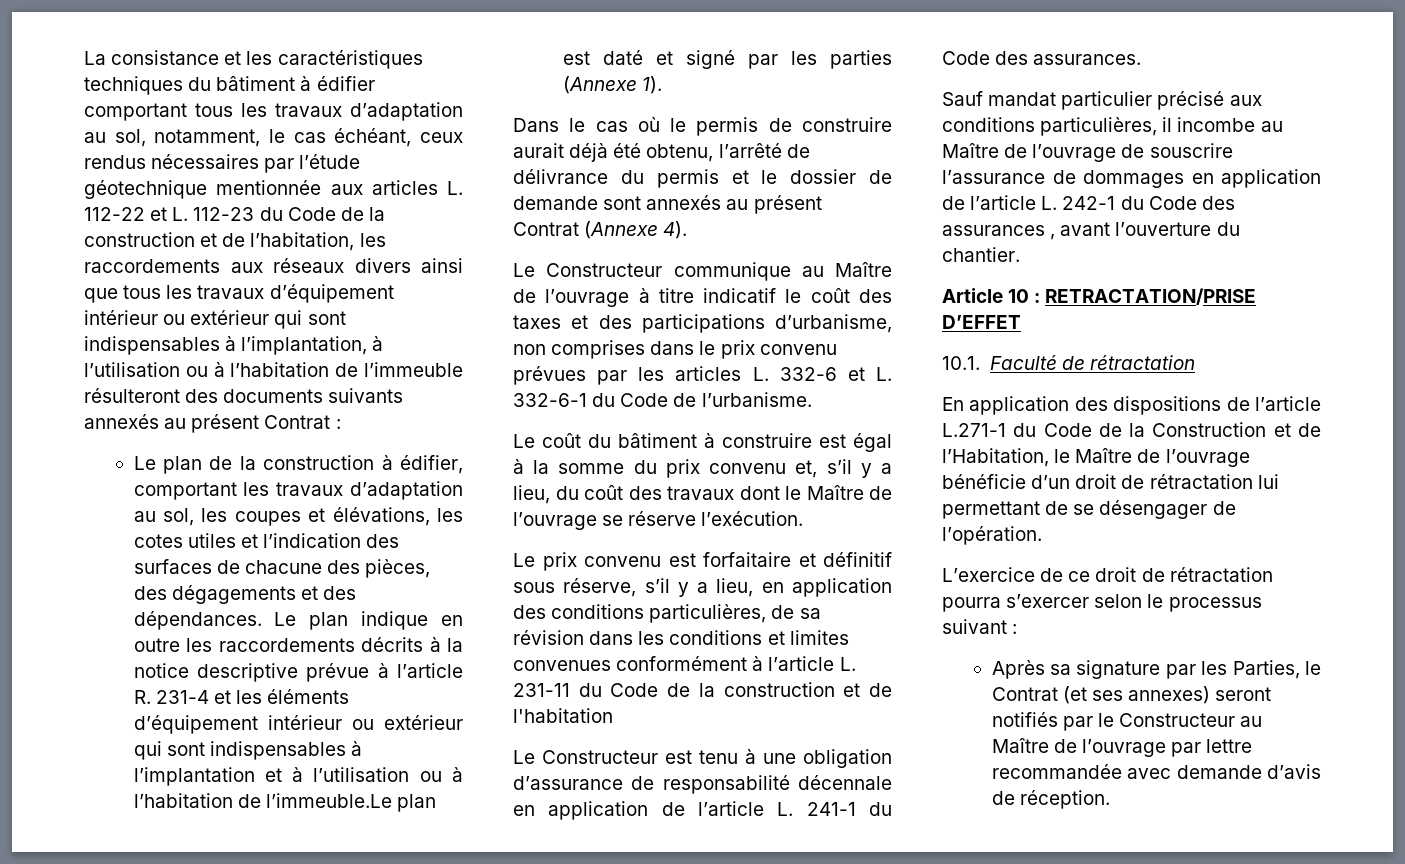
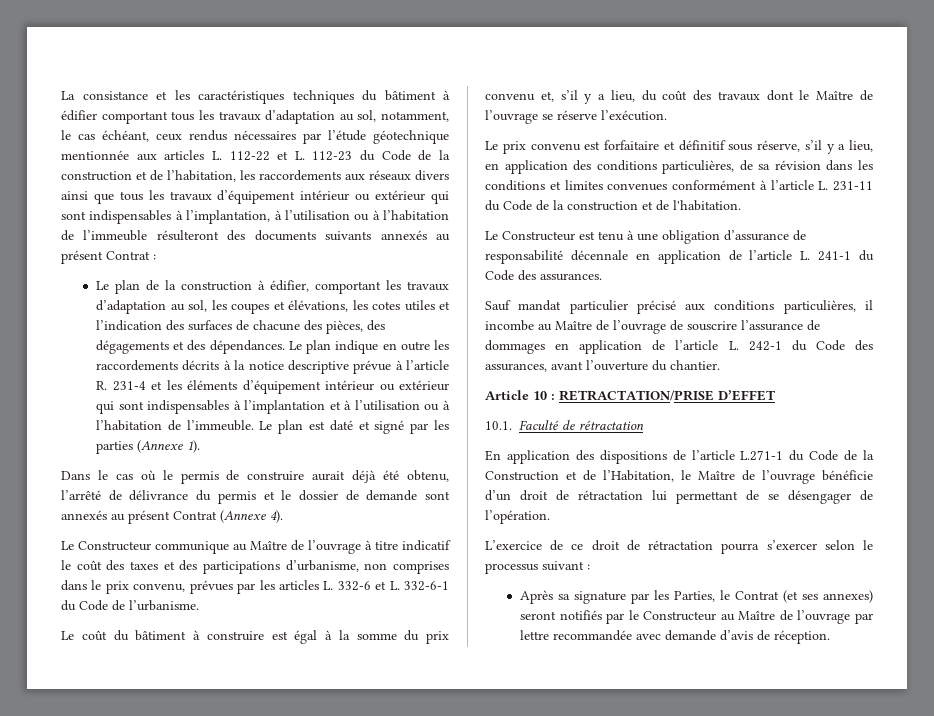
- Le plan indique en outre les raccordements décrits à la notice descriptive prévue à l’article R. 231-4 et les éléments d’équipement intérieur ou extérieur qui sont indispensables à l’implantation et à l’utilisation ou à l’habitation de l’immeuble.Le plan est daté et signé par les parties (Annexe 1).
+ Le plan indique en outre les raccordements décrits à la notice descriptive prévue à l’article R. 231-4 et les éléments d’équipement intérieur ou extérieur qui sont indispensables à l’implantation et à l’utilisation ou à l’habitation de l’immeuble. Le plan est daté et signé par les parties (Annexe 1).
- Le Constructeur communique au Maître de l’ouvrage à titre indicatif le coût des taxes et des participations d’urbanisme, non comprises dans le prix convenu prévues par les articles L. 332-6 et L. 332-6-1 du Code de l’urbanisme.
+ Le Constructeur communique au Maître de l’ouvrage à titre indicatif le coût des taxes et des participations d’urbanisme, non comprises dans le prix convenu, prévues par les articles L. 332-6 et L. 332-6-1 du Code de l’urbanisme.
- Le prix convenu est forfaitaire et définitif sous réserve, s’il y a lieu, en application des conditions particulières, de sa révision dans les conditions et limites convenues conformément à l’article L. 231-11 du Code de la construction et de l'habitation
+ Le prix convenu est forfaitaire et définitif sous réserve, s’il y a lieu, en application des conditions particulières, de sa révision dans les conditions et limites convenues conformément à l’article L. 231-11 du Code de la construction et de l'habitation.
- Sauf mandat particulier précisé aux conditions particulières, il incombe au Maître de l’ouvrage de souscrire l’assurance de dommages en application de l’article L. 242-1 du Code des assurances , avant l’ouverture du chantier.
+ Sauf mandat particulier précisé aux conditions particulières, il incombe au Maître de l’ouvrage de souscrire l’assurance de dommages en application de l’article L. 242-1 du Code des assurances, avant l’ouverture du chantier.

